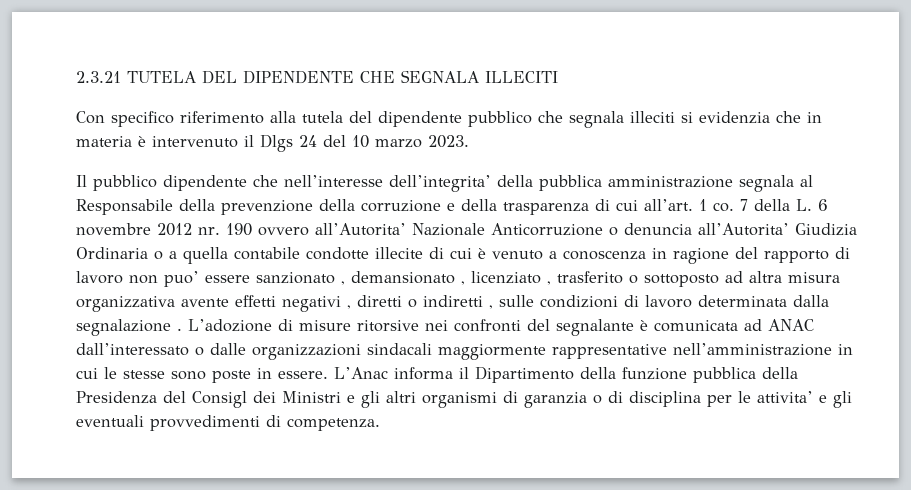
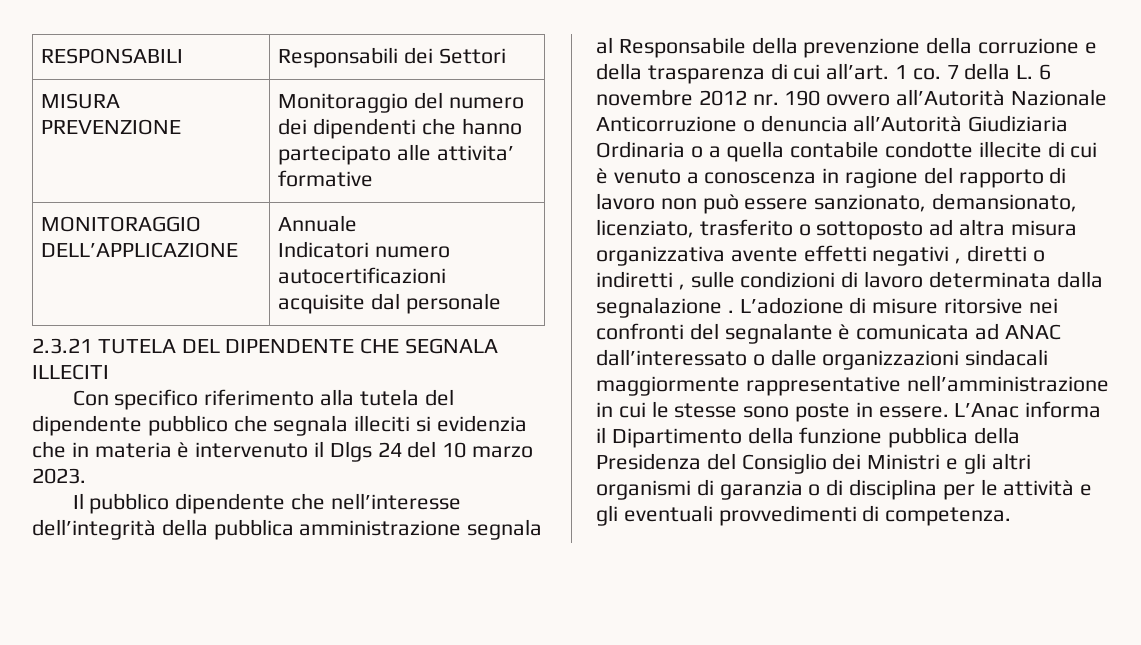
+ RESPONSABILI | Responsabili dei Settori
+ MISURA PREVENZIONE | Monitoraggio del numero dei dipendenti che hanno partecipato alle attivita’ formative
+ MONITORAGGIO DELL’APPLICAZIONE | Annuale
+ Indicatori numero autocertificazioni acquisite dal personale
- Il pubblico dipendente che nell’interesse dell’integrita’ della pubblica amministrazione segnala al Responsabile della prevenzione della corruzione e della trasparenza di cui all’art.
+ Il pubblico dipendente che nell’interesse dell’integrità della pubblica amministrazione segnala al Responsabile della prevenzione della corruzione e della trasparenza di cui all’art.
- 7 della L. 6 novembre 2012 nr. 190 ovvero all’Autorita’ Nazionale Anticorruzione o denuncia all’Autorita’ Giudizia Ordinaria o a quella contabile condotte illecite di cui è venuto a conoscenza in ragione del rapporto di lavoro non puo’ essere sanzionato , demansionato , licenziato , trasferito o sottoposto ad altra misura organizzativa avente effetti negativi , diretti o indiretti , sulle condizioni di lavoro determinata dalla segnalazione .
+ 7 della L. 6 novembre 2012 nr. 190 ovvero all’Autorità Nazionale Anticorruzione o denuncia all’Autorità Giudiziaria Ordinaria o a quella contabile condotte illecite di cui è venuto a conoscenza in ragione del rapporto di lavoro non può essere sanzionato, demansionato, licenziato, trasferito o sottoposto ad altra misura organizzativa avente effetti negativi , diretti o indiretti , sulle condizioni di lavoro determinata dalla segnalazione .
- L’Anac informa il Dipartimento della funzione pubblica della Presidenza del Consigl dei Ministri e gli altri organismi di garanzia o di disciplina per le attivita’ e gli eventuali provvedimenti di competenza.
+ L’Anac informa il Dipartimento della funzione pubblica della Presidenza del Consiglio dei Ministri e gli altri organismi di garanzia o di disciplina per le attività e gli eventuali provvedimenti di competenza.

